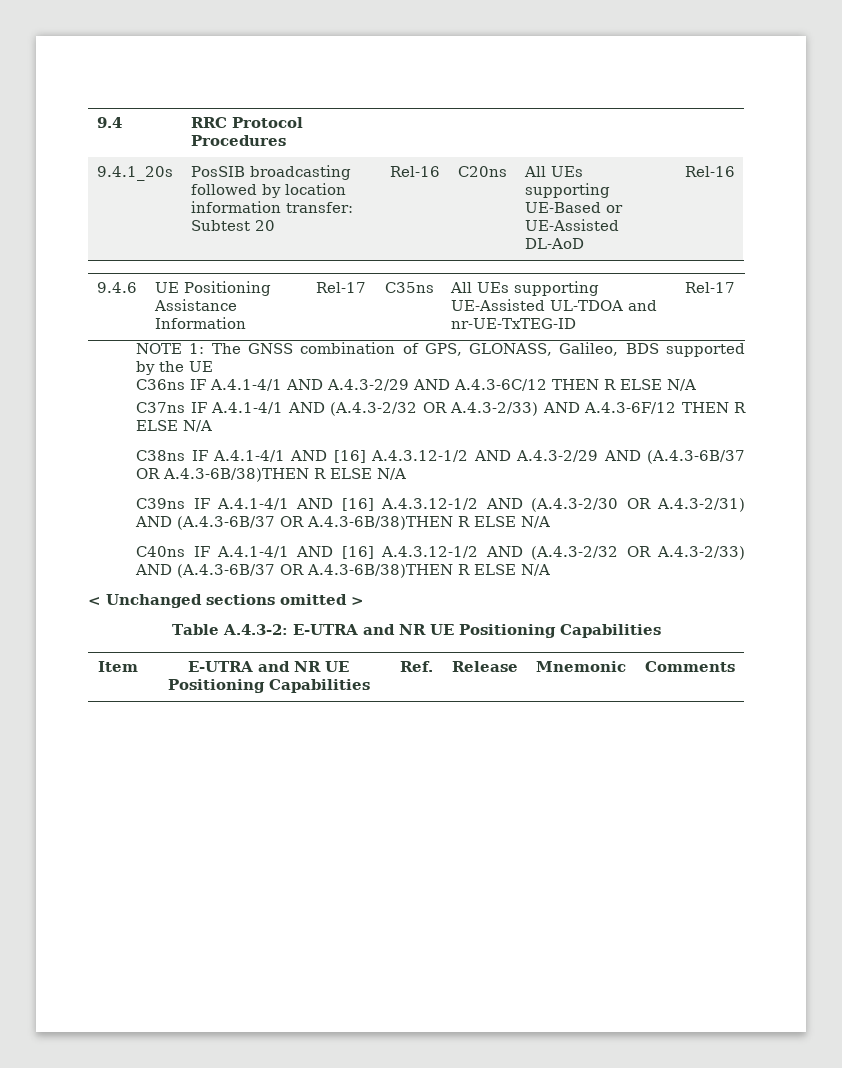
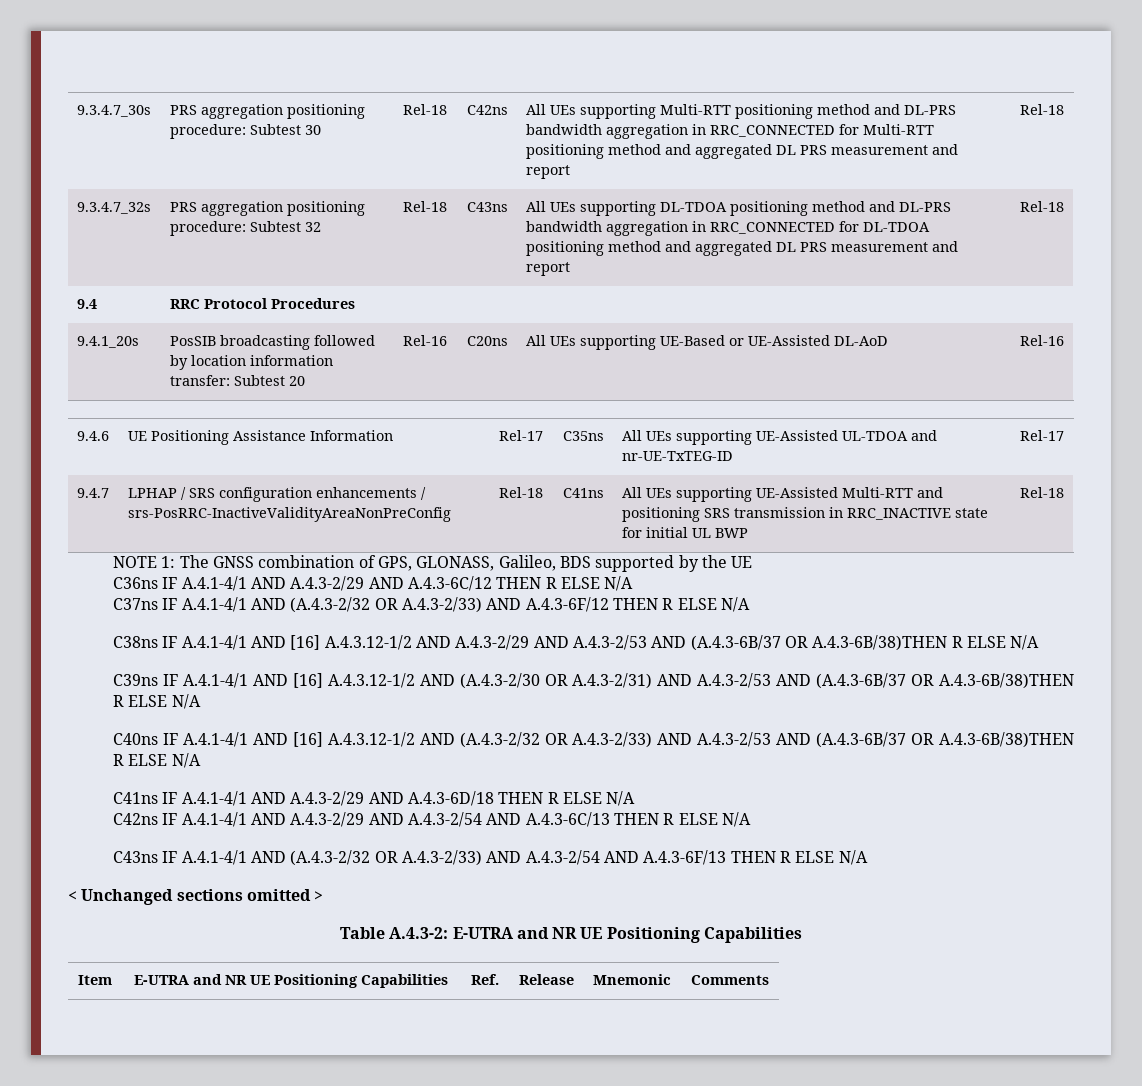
+ 9.3.4.7_30s | PRS aggregation positioning procedure: Subtest 30 | Rel-18 | C42ns | All UEs supporting Multi-RTT positioning method and DL-PRS bandwidth aggregation in RRC_CONNECTED for Multi-RTT positioning method and aggregated DL PRS measurement and report | Rel-18
+ 9.3.4.7_32s | PRS aggregation positioning procedure: Subtest 32 | Rel-18 | C43ns | All UEs supporting DL-TDOA positioning method and DL-PRS bandwidth aggregation in RRC_CONNECTED for DL-TDOA positioning method and aggregated DL PRS measurement and report | Rel-18
+ 9.4.7 | LPHAP / SRS configuration enhancements / srs-PosRRC-InactiveValidityAreaNonPreConfig | Rel-18 | C41ns | All UEs supporting UE-Assisted Multi-RTT and positioning SRS transmission in RRC_INACTIVE state for initial UL BWP | Rel-18
- C38ns IF A.4.1-4/1 AND [16] A.4.3.12-1/2 AND A.4.3-2/29 AND (A.4.3-6B/37 OR A.4.3-6B/38)THEN R ELSE N/A
+ C38ns IF A.4.1-4/1 AND [16] A.4.3.12-1/2 AND A.4.3-2/29 AND A.4.3-2/53 AND (A.4.3-6B/37 OR A.4.3-6B/38)THEN R ELSE N/A
- C39ns IF A.4.1-4/1 AND [16] A.4.3.12-1/2 AND (A.4.3-2/30 OR A.4.3-2/31) AND (A.4.3-6B/37 OR A.4.3-6B/38)THEN R ELSE N/A
+ C39ns IF A.4.1-4/1 AND [16] A.4.3.12-1/2 AND (A.4.3-2/30 OR A.4.3-2/31) AND A.4.3-2/53 AND (A.4.3-6B/37 OR A.4.3-6B/38)THEN R ELSE N/A
- C40ns IF A.4.1-4/1 AND [16] A.4.3.12-1/2 AND (A.4.3-2/32 OR A.4.3-2/33) AND (A.4.3-6B/37 OR A.4.3-6B/38)THEN R ELSE N/A
+ C40ns IF A.4.1-4/1 AND [16] A.4.3.12-1/2 AND (A.4.3-2/32 OR A.4.3-2/33) AND A.4.3-2/53 AND (A.4.3-6B/37 OR A.4.3-6B/38)THEN R ELSE N/A
+ C41ns IF A.4.1-4/1 AND A.4.3-2/29 AND A.4.3-6D/18 THEN R ELSE N/A
+ C42ns IF A.4.1-4/1 AND A.4.3-2/29 AND A.4.3-2/54 AND A.4.3-6C/13 THEN R ELSE N/A
+ C43ns IF A.4.1-4/1 AND (A.4.3-2/32 OR A.4.3-2/33) AND A.4.3-2/54 AND A.4.3-6F/13 THEN R ELSE N/A

